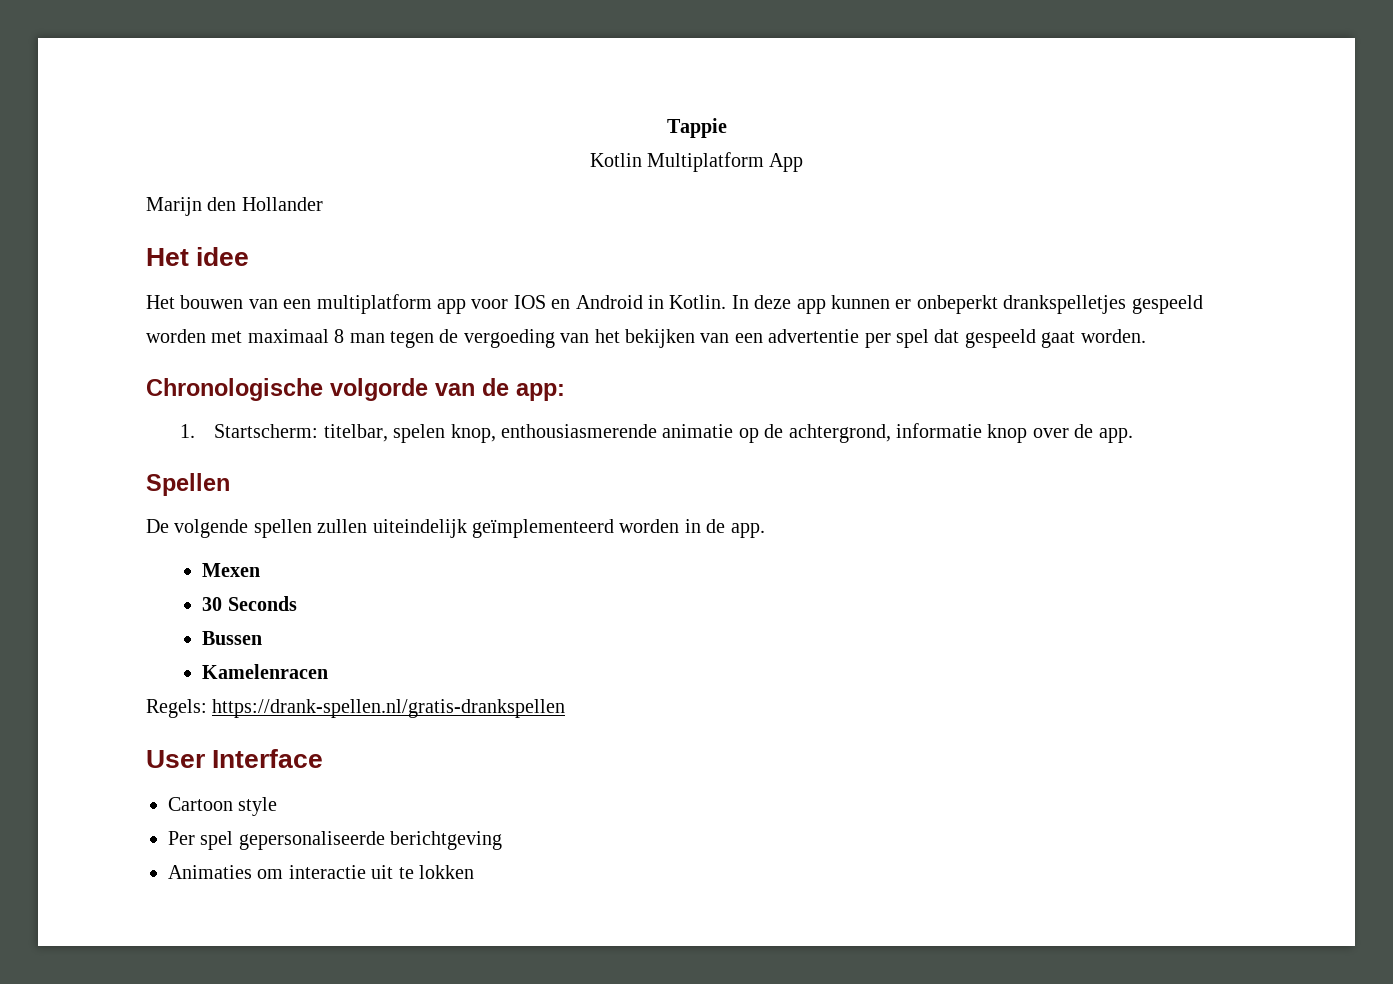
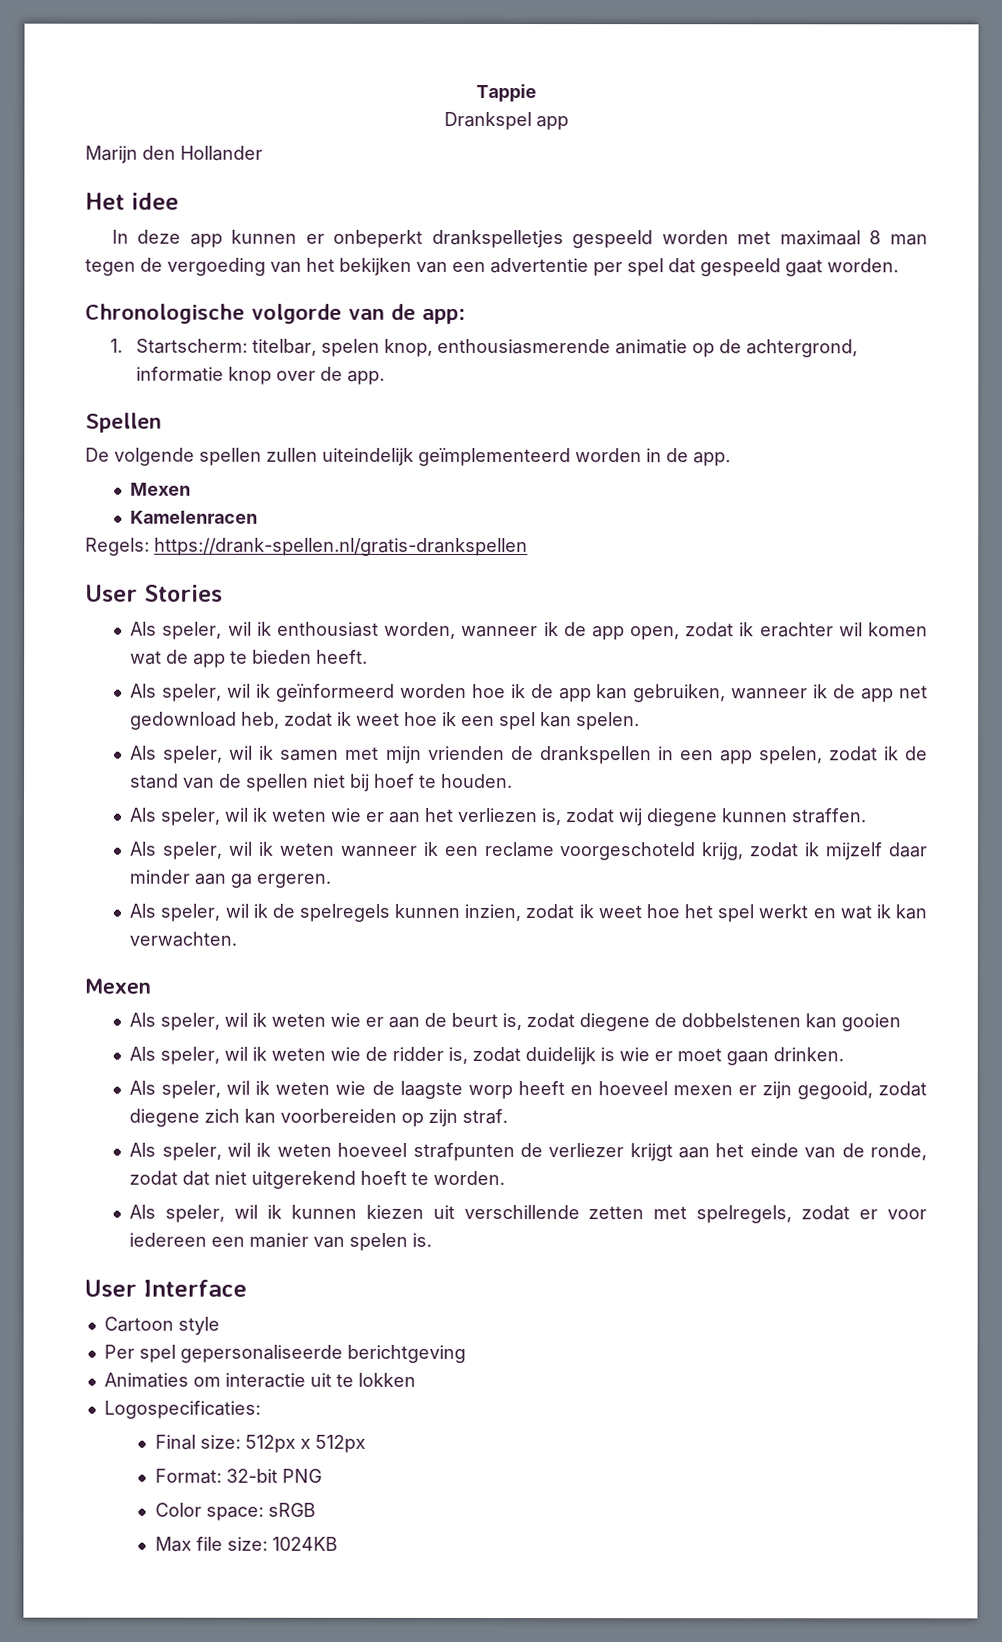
- Kotlin Multiplatform App
+ Drankspel app
- Het bouwen van een multiplatform app voor IOS en Android in Kotlin.
- 30 Seconds
- Bussen
+ User Stories
+ Als speler, wil ik enthousiast worden, wanneer ik de app open, zodat ik erachter wil komen wat de app te bieden heeft.
+ Als speler, wil ik geïnformeerd worden hoe ik de app kan gebruiken, wanneer ik de app net gedownload heb, zodat ik weet hoe ik een spel kan spelen.
+ Als speler, wil ik samen met mijn vrienden de drankspellen in een app spelen, zodat ik de stand van de spellen niet bij hoef te houden.
+ Als speler, wil ik weten wie er aan het verliezen is, zodat wij diegene kunnen straffen.
+ Als speler, wil ik weten wanneer ik een reclame voorgeschoteld krijg, zodat ik mijzelf daar minder aan ga ergeren.
+ Als speler, wil ik de spelregels kunnen inzien, zodat ik weet hoe het spel werkt en wat ik kan verwachten.
+ Mexen
+ Als speler, wil ik weten wie er aan de beurt is, zodat diegene de dobbelstenen kan gooien
+ Als speler, wil ik weten wie de ridder is, zodat duidelijk is wie er moet gaan drinken.
+ Als speler, wil ik weten wie de laagste worp heeft en hoeveel mexen er zijn gegooid, zodat diegene zich kan voorbereiden op zijn straf.
+ Als speler, wil ik weten hoeveel strafpunten de verliezer krijgt aan het einde van de ronde, zodat dat niet uitgerekend hoeft te worden.
+ Als speler, wil ik kunnen kiezen uit verschillende zetten met spelregels, zodat er voor iedereen een manier van spelen is.
+ Logospecificaties:
+ Final size: 512px x 512px
+ Format: 32-bit PNG
+ Color space: sRGB
+ Max file size: 1024KB

